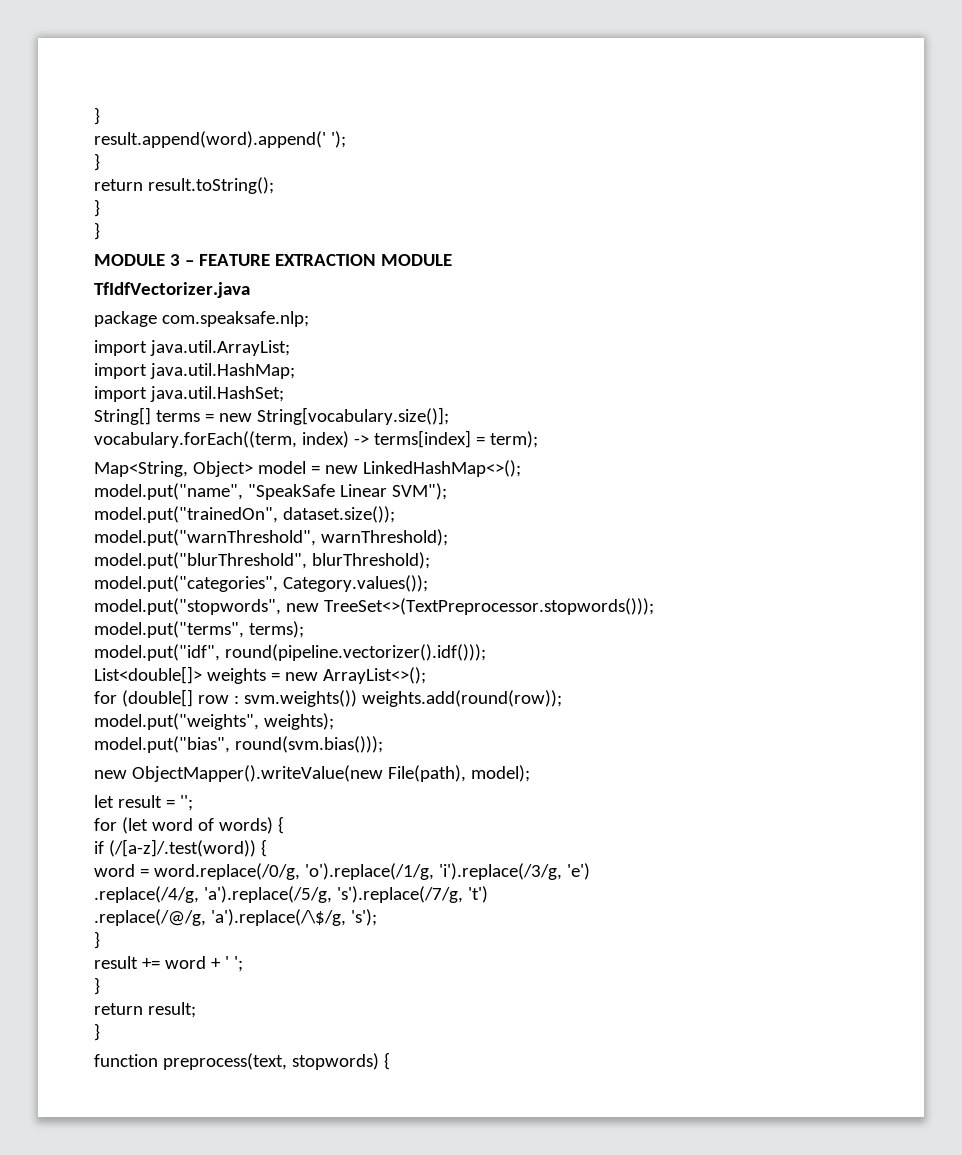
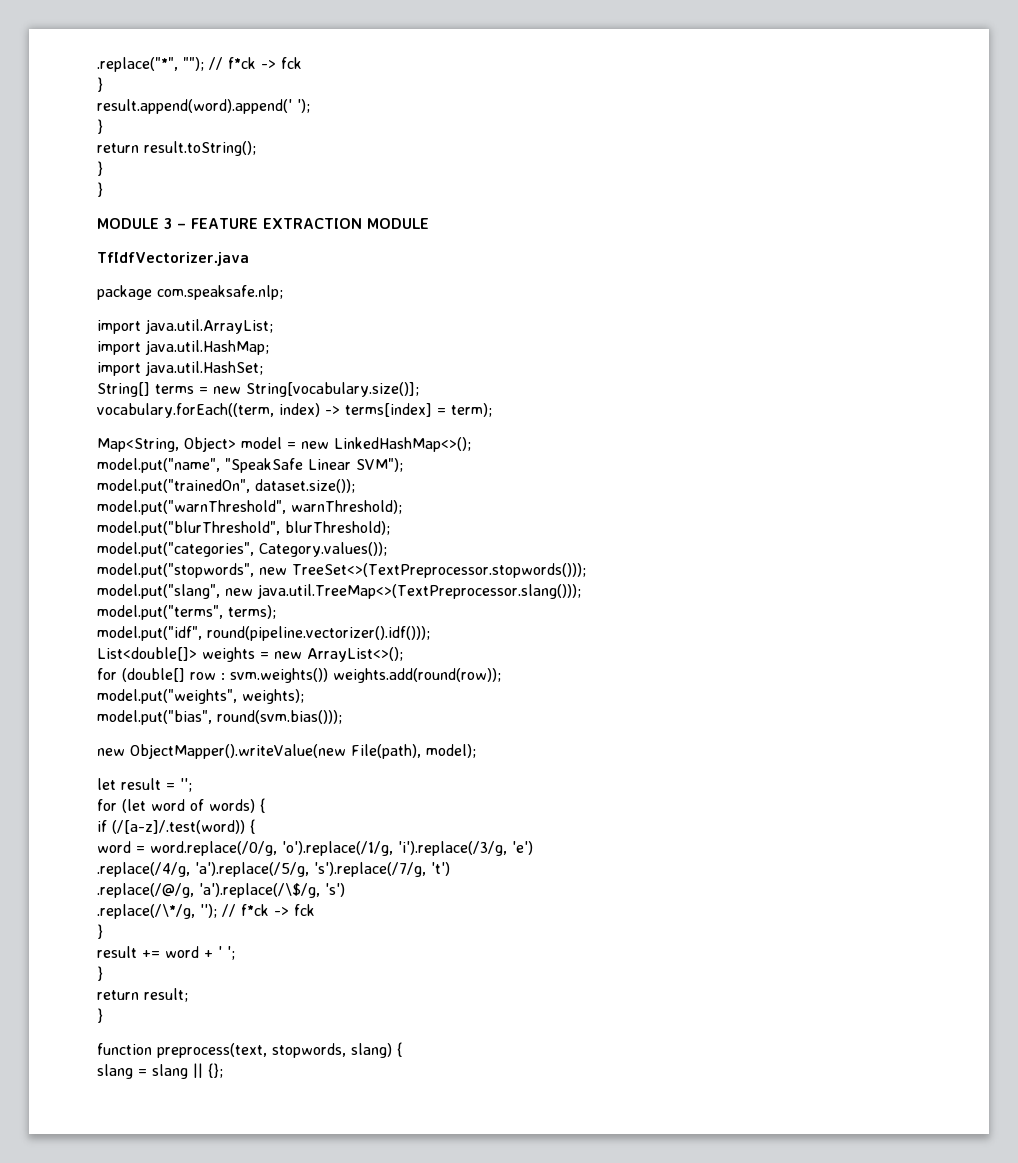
+ .replace("*", ""); // f*ck -> fck
+ model.put("slang", new java.util.TreeMap<>(TextPreprocessor.slang()));
- .replace(/@/g, 'a').replace(/\$/g, 's');
+ .replace(/@/g, 'a').replace(/\$/g, 's')
+ .replace(/\*/g, ''); // f*ck -> fck
- function preprocess(text, stopwords) {
+ function preprocess(text, stopwords, slang) {
+ slang = slang || {};

